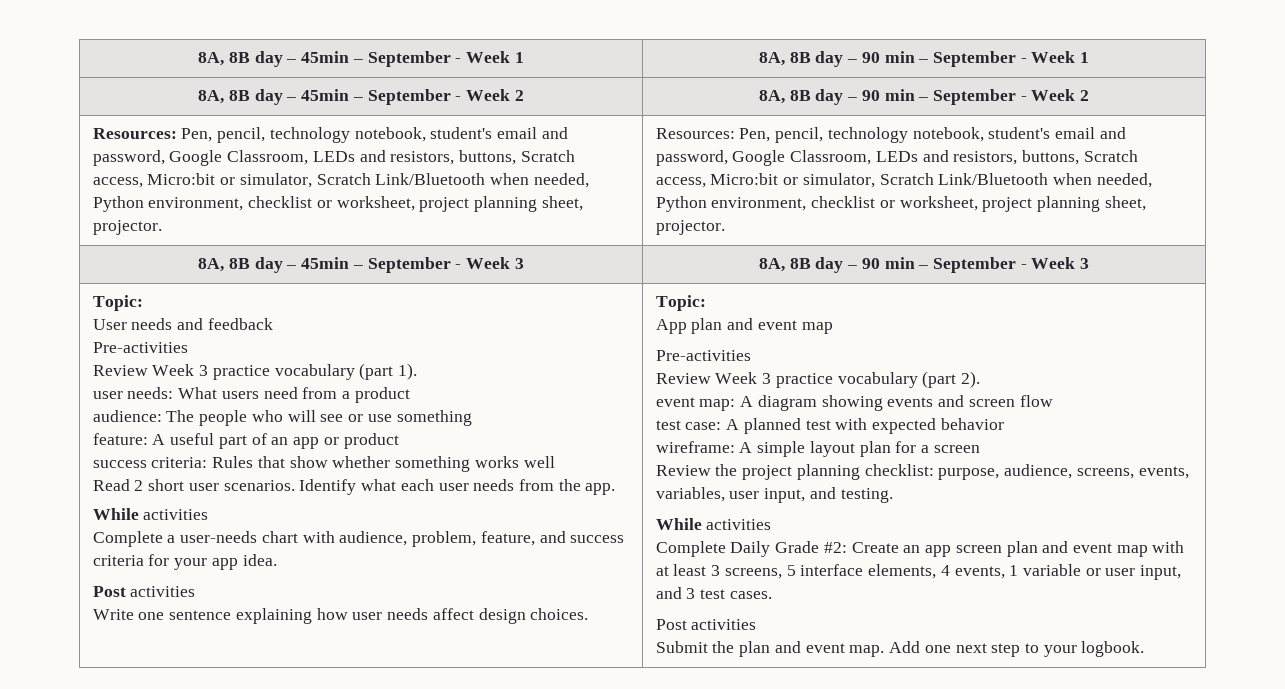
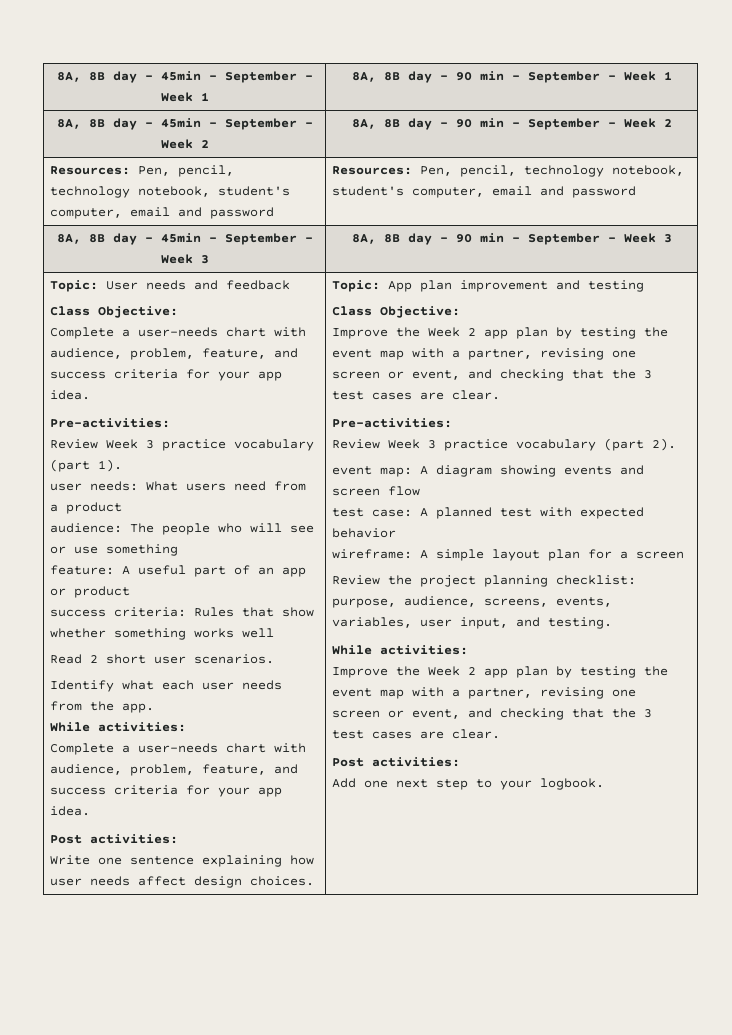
- Resources: Pen, pencil, technology notebook, student's email and password, Google Classroom, LEDs and resistors, buttons, Scratch access, Micro:bit or simulator, Scratch Link/Bluetooth when needed, Python environment, checklist or worksheet, project planning sheet, projector. | Resources: Pen, pencil, technology notebook, student's email and password, Google Classroom, LEDs and resistors, buttons, Scratch access, Micro:bit or simulator, Scratch Link/Bluetooth when needed, Python environment, checklist or worksheet, project planning sheet, projector.
+ Resources: Pen, pencil, technology notebook, student's computer, email and password | Resources: Pen, pencil, technology notebook, student's computer, email and password
  8A, 8B day – 45min – September - Week 3 | 8A, 8B day – 90 min – September - Week 3
- Topic:
- User needs and feedback
- Pre-activities
+ Topic: User needs and feedback
+ Class Objective:
+ Complete a user-needs chart with audience, problem, feature, and success criteria for your app idea.
+ Pre-activities:
- Read 2 short user scenarios. Identify what each user needs from the app.
- While activities
+ Read 2 short user scenarios.
+ Identify what each user needs from the app.
+ While activities:
  Complete a user-needs chart with audience, problem, feature, and success criteria for your app idea.
- Post activities
+ Post activities:
- Write one sentence explaining how user needs affect design choices. | Topic:
- App plan and event map
- Pre-activities
+ Write one sentence explaining how user needs affect design choices. | Topic: App plan improvement and testing
+ Class Objective:
+ Improve the Week 2 app plan by testing the event map with a partner, revising one screen or event, and checking that the 3 test cases are clear.
+ Pre-activities:
  Review the project planning checklist: purpose, audience, screens, events, variables, user input, and testing.
- While activities
- Complete Daily Grade #2: Create an app screen plan and event map with at least 3 screens, 5 interface elements, 4 events, 1 variable or user input, and 3 test cases.
- Post activities
- Submit the plan and event map. Add one next step to your logbook.
+ While activities:
+ Improve the Week 2 app plan by testing the event map with a partner, revising one screen or event, and checking that the 3 test cases are clear.
+ Post activities:
+ Add one next step to your logbook.

